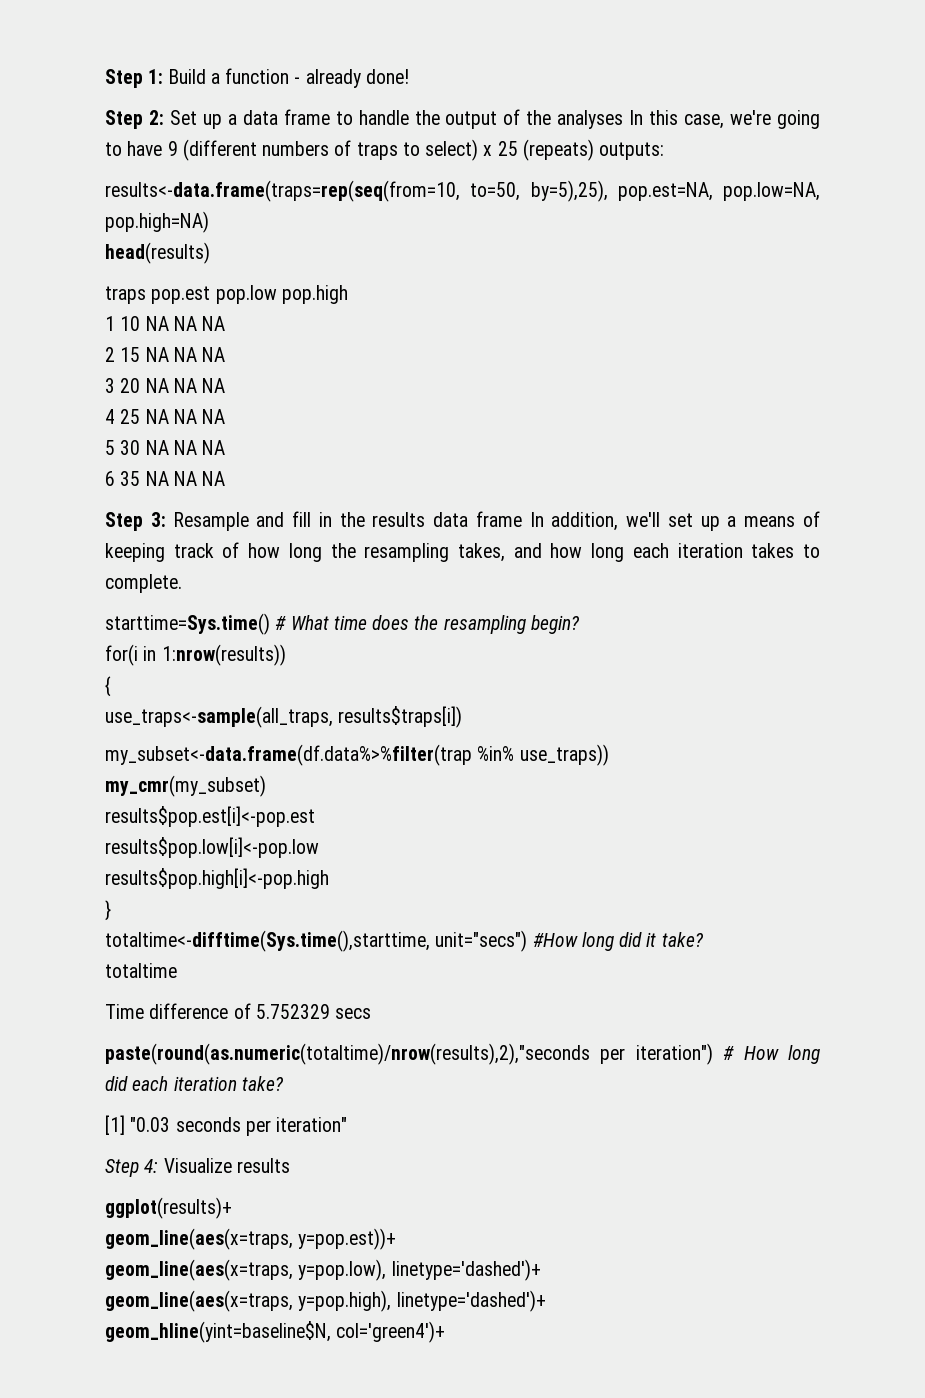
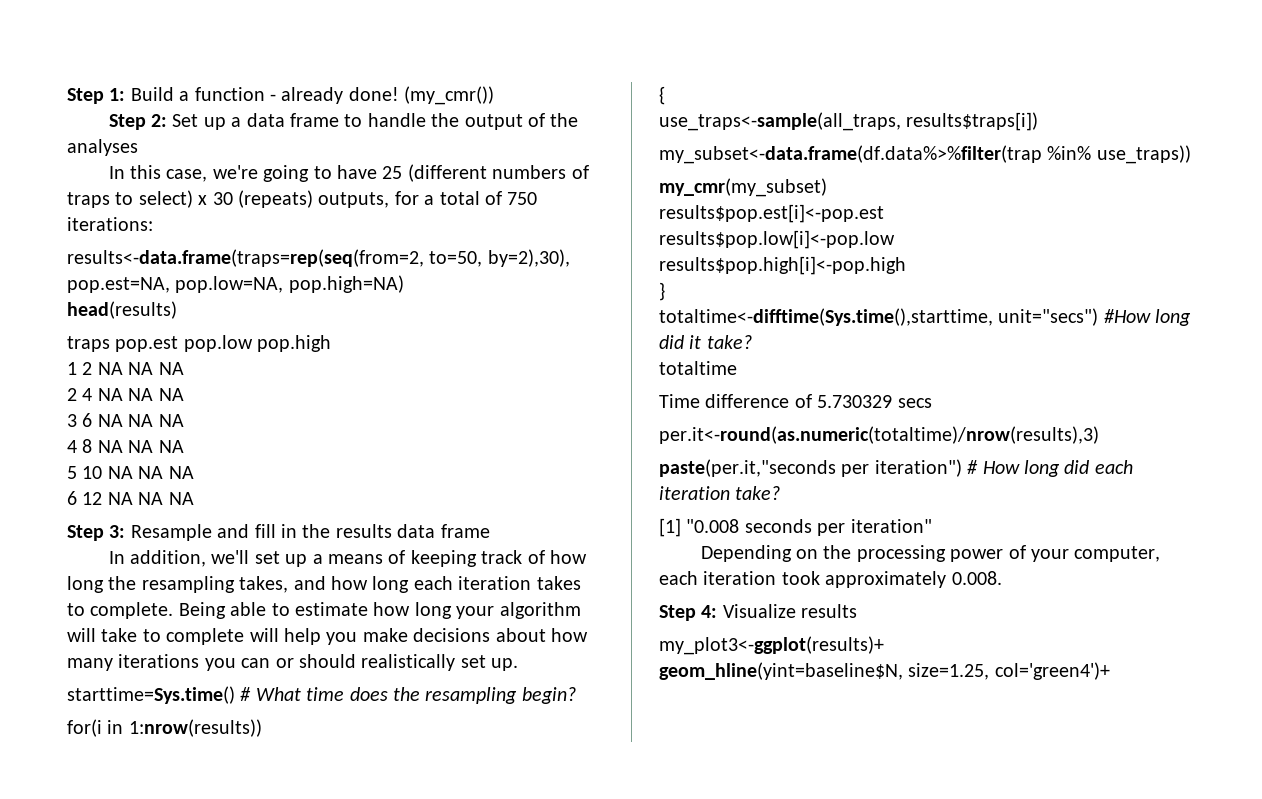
+ (my_cmr())
- Step 2: Set up a data frame to handle the output of the analyses In this case, we're going to have 9 (different numbers of traps to select) x 25 (repeats) outputs:
- results<-data.frame(traps=rep(seq(from=10, to=50, by=5),25), pop.est=NA, pop.low=NA, pop.high=NA)
+ Step 2: Set up a data frame to handle the output of the analyses
+ In this case, we're going to have 25 (different numbers of traps to select) x 30 (repeats) outputs, for a total of 750 iterations:
+ results<-data.frame(traps=rep(seq(from=2, to=50, by=2),30), pop.est=NA, pop.low=NA, pop.high=NA)
- 1 10 NA NA NA
- 2 15 NA NA NA
- 3 20 NA NA NA
- 4 25 NA NA NA
- 5 30 NA NA NA
+ 1 2 NA NA NA
+ 2 4 NA NA NA
+ 3 6 NA NA NA
+ 4 8 NA NA NA
+ 5 10 NA NA NA
- 6 35 NA NA NA
+ 6 12 NA NA NA
- Step 3: Resample and fill in the results data frame In addition, we'll set up a means of keeping track of how long the resampling takes, and how long each iteration takes to complete.
+ Step 3: Resample and fill in the results data frame
+ In addition, we'll set up a means of keeping track of how long the resampling takes, and how long each iteration takes to complete. Being able to estimate how long your algorithm will take to complete will help you make decisions about how many iterations you can or should realistically set up.
- Time difference of 5.752329 secs
+ Time difference of 5.730329 secs
- paste(round(as.numeric(totaltime)/nrow(results),2),"seconds per iteration") # How long did each iteration take?
+ per.it<-round(as.numeric(totaltime)/nrow(results),3)
+ paste(per.it,"seconds per iteration") # How long did each iteration take?
- [1] "0.03 seconds per iteration"
+ [1] "0.008 seconds per iteration"
+ Depending on the processing power of your computer, each iteration took approximately 0.008.
  Step 4: Visualize results
- ggplot(results)+
- geom_line(aes(x=traps, y=pop.est))+
- geom_line(aes(x=traps, y=pop.low), linetype='dashed')+
- geom_line(aes(x=traps, y=pop.high), linetype='dashed')+
+ my_plot3<-ggplot(results)+
- geom_hline(yint=baseline$N, col='green4')+
+ geom_hline(yint=baseline$N, size=1.25, col='green4')+

